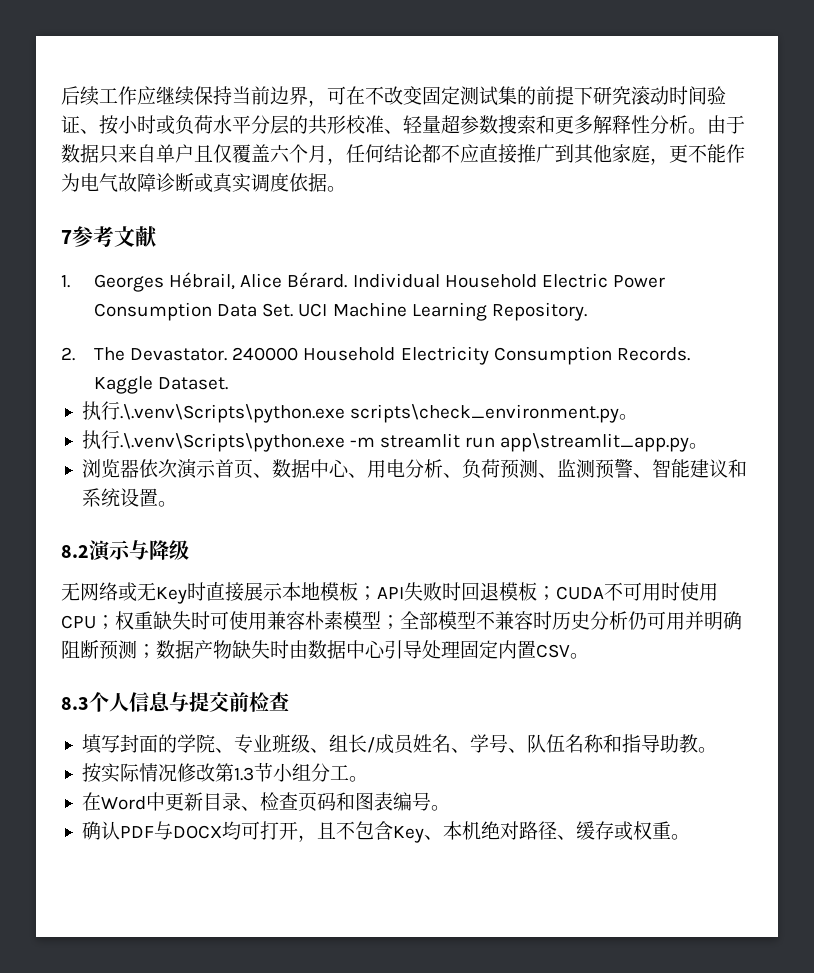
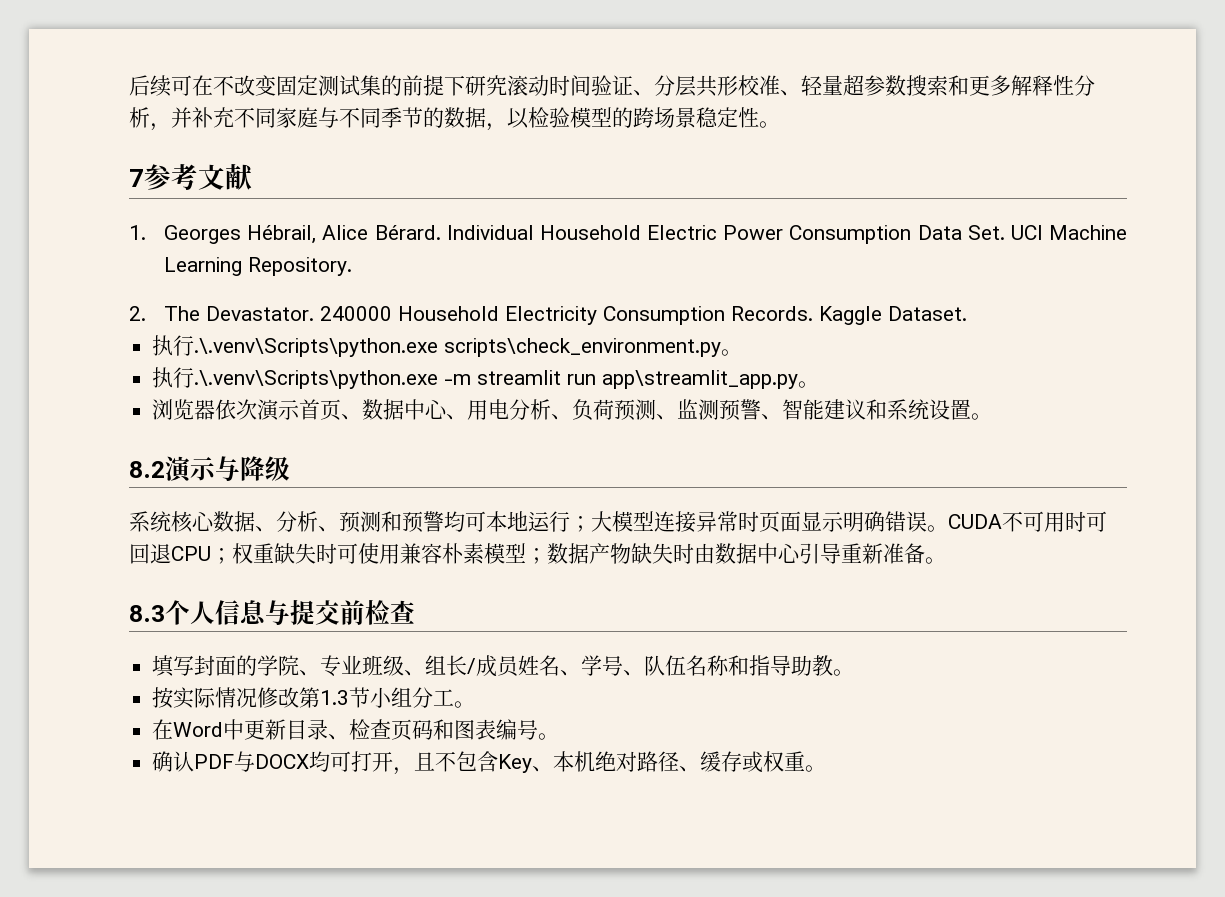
- 后续工作应继续保持当前边界，可在不改变固定测试集的前提下研究滚动时间验证、按小时或负荷水平分层的共形校准、轻量超参数搜索和更多解释性分析。由于数据只来自单户且仅覆盖六个月，任何结论都不应直接推广到其他家庭，更不能作为电气故障诊断或真实调度依据。
+ 后续可在不改变固定测试集的前提下研究滚动时间验证、分层共形校准、轻量超参数搜索和更多解释性分析，并补充不同家庭与不同季节的数据，以检验模型的跨场景稳定性。
- 无网络或无Key时直接展示本地模板；API失败时回退模板；CUDA不可用时使用CPU；权重缺失时可使用兼容朴素模型；全部模型不兼容时历史分析仍可用并明确阻断预测；数据产物缺失时由数据中心引导处理固定内置CSV。
+ 系统核心数据、分析、预测和预警均可本地运行；大模型连接异常时页面显示明确错误。CUDA不可用时可回退CPU；权重缺失时可使用兼容朴素模型；数据产物缺失时由数据中心引导重新准备。

